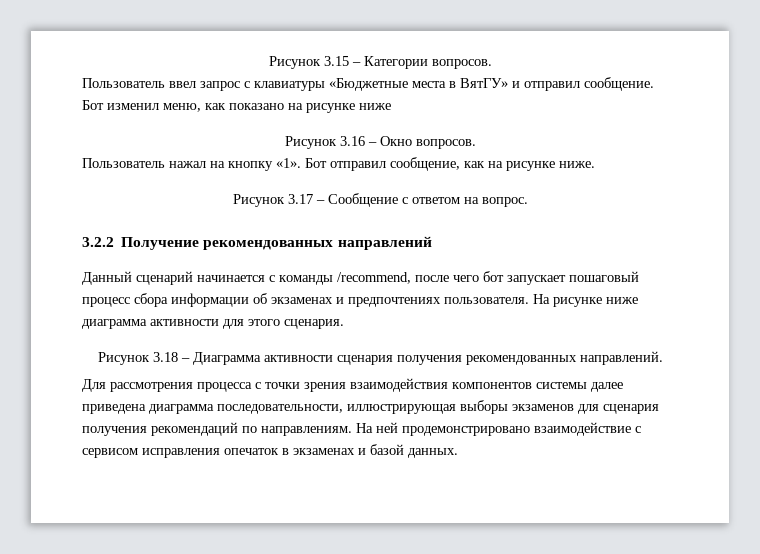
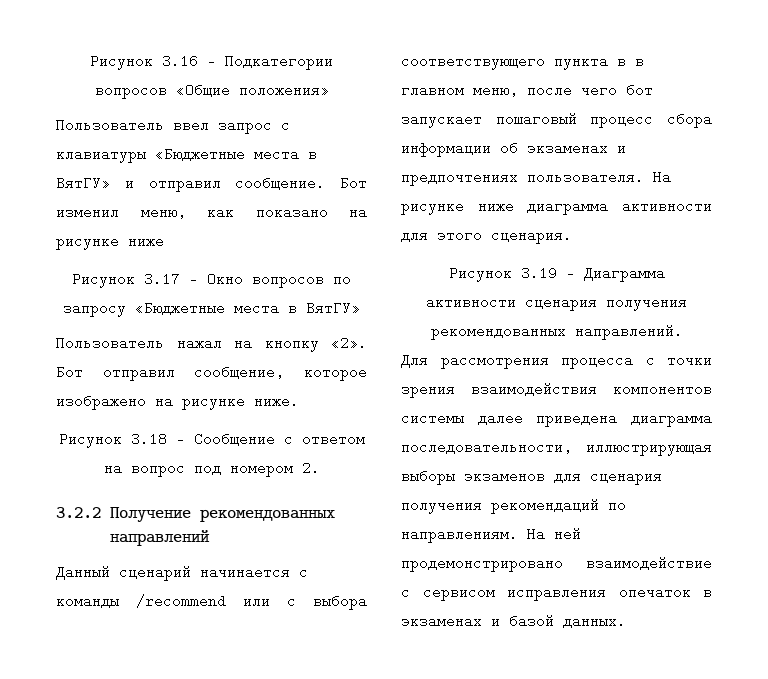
- Рисунок 3.15 – Категории вопросов.
+ Рисунок 3.16 – Подкатегории вопросов «Общие положения»
- Рисунок 3.16 – Окно вопросов.
+ Рисунок 3.17 – Окно вопросов по запросу «Бюджетные места в ВятГУ»
- Пользователь нажал на кнопку «1».
+ Пользователь нажал на кнопку «2».
- Бот отправил сообщение, как на рисунке ниже.
+ Бот отправил сообщение, которое изображено на рисунке ниже.
- Рисунок 3.17 – Сообщение с ответом на вопрос.
+ Рисунок 3.18 – Сообщение с ответом на вопрос под номером 2.
- Данный сценарий начинается с команды /recommend, после чего бот запускает пошаговый процесс сбора информации об экзаменах и предпочтениях пользователя.
+ Данный сценарий начинается с команды /recommend или с выбора соответствующего пункта в в главном меню, после чего бот запускает пошаговый процесс сбора информации об экзаменах и предпочтениях пользователя.
- Рисунок 3.18 – Диаграмма активности сценария получения рекомендованных направлений.
+ Рисунок 3.19 – Диаграмма активности сценария получения рекомендованных направлений.

